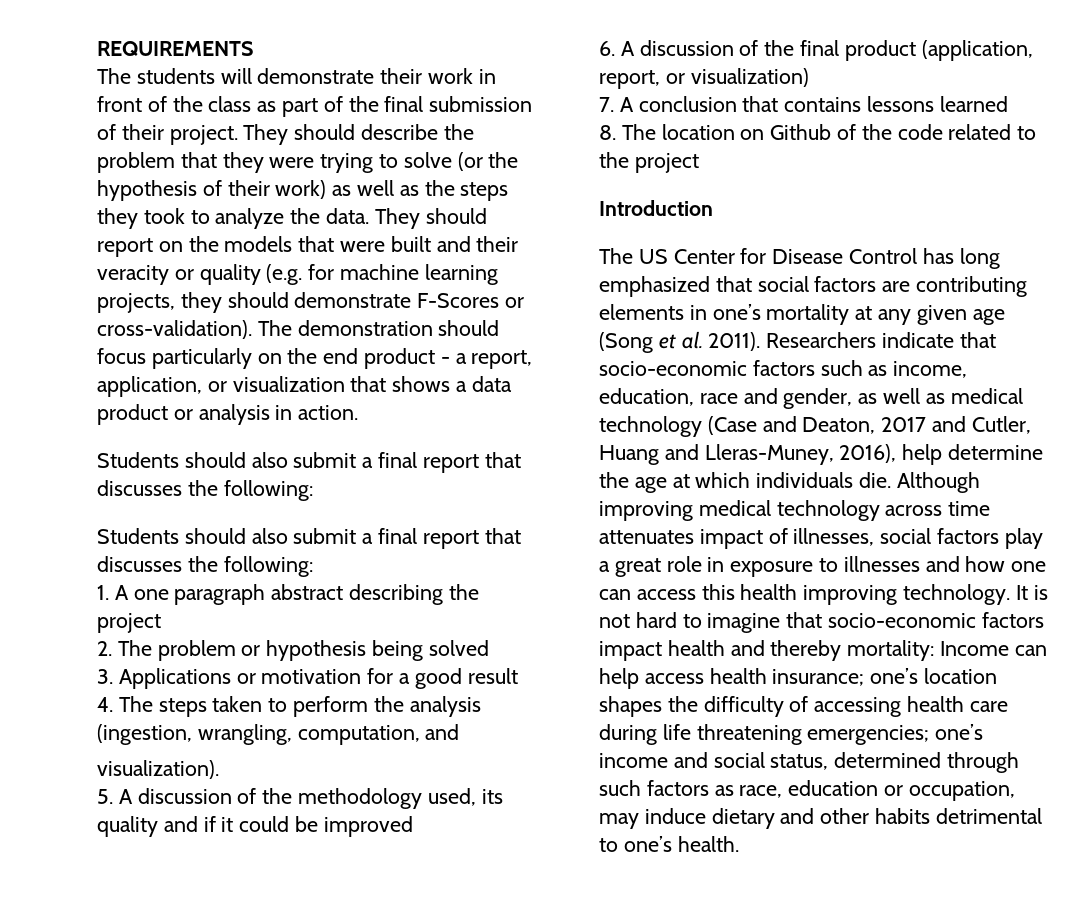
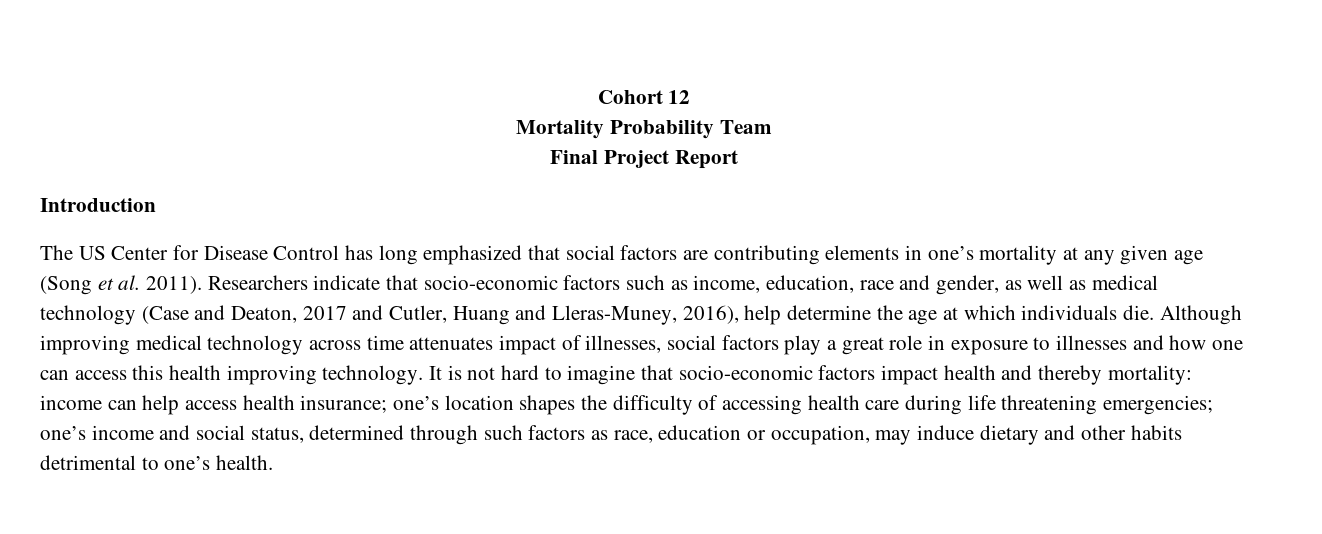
- REQUIREMENTS
- The students will demonstrate their work in front of the class as part of the final submission of their project. They should describe the problem that they were trying to solve (or the hypothesis of their work) as well as the steps they took to analyze the data. They should report on the models that were built and their veracity or quality (e.g. for machine learning projects, they should demonstrate F-Scores or cross-validation). The demonstration should focus particularly on the end product - a report, application, or visualization that shows a data product or analysis in action.
- Students should also submit a final report that discusses the following:
- Students should also submit a final report that discusses the following:
- 1. A one paragraph abstract describing the project
- 2. The problem or hypothesis being solved
- 3. Applications or motivation for a good result
- 4. The steps taken to perform the analysis (ingestion, wrangling, computation, and
- visualization).
- 5. A discussion of the methodology used, its quality and if it could be improved
- 6. A discussion of the final product (application, report, or visualization)
- 7. A conclusion that contains lessons learned
- 8. The location on Github of the code related to the project
+ Cohort 12
+ Mortality Probability Team
+ Final Project Report
- It is not hard to imagine that socio-economic factors impact health and thereby mortality: Income can help access health insurance; one’s location shapes the difficulty of accessing health care during life threatening emergencies; one’s income and social status, determined through such factors as race, education or occupation, may induce dietary and other habits detrimental to one’s health.
+ It is not hard to imagine that socio-economic factors impact health and thereby mortality: income can help access health insurance; one’s location shapes the difficulty of accessing health care during life threatening emergencies; one’s income and social status, determined through such factors as race, education or occupation, may induce dietary and other habits detrimental to one’s health.

